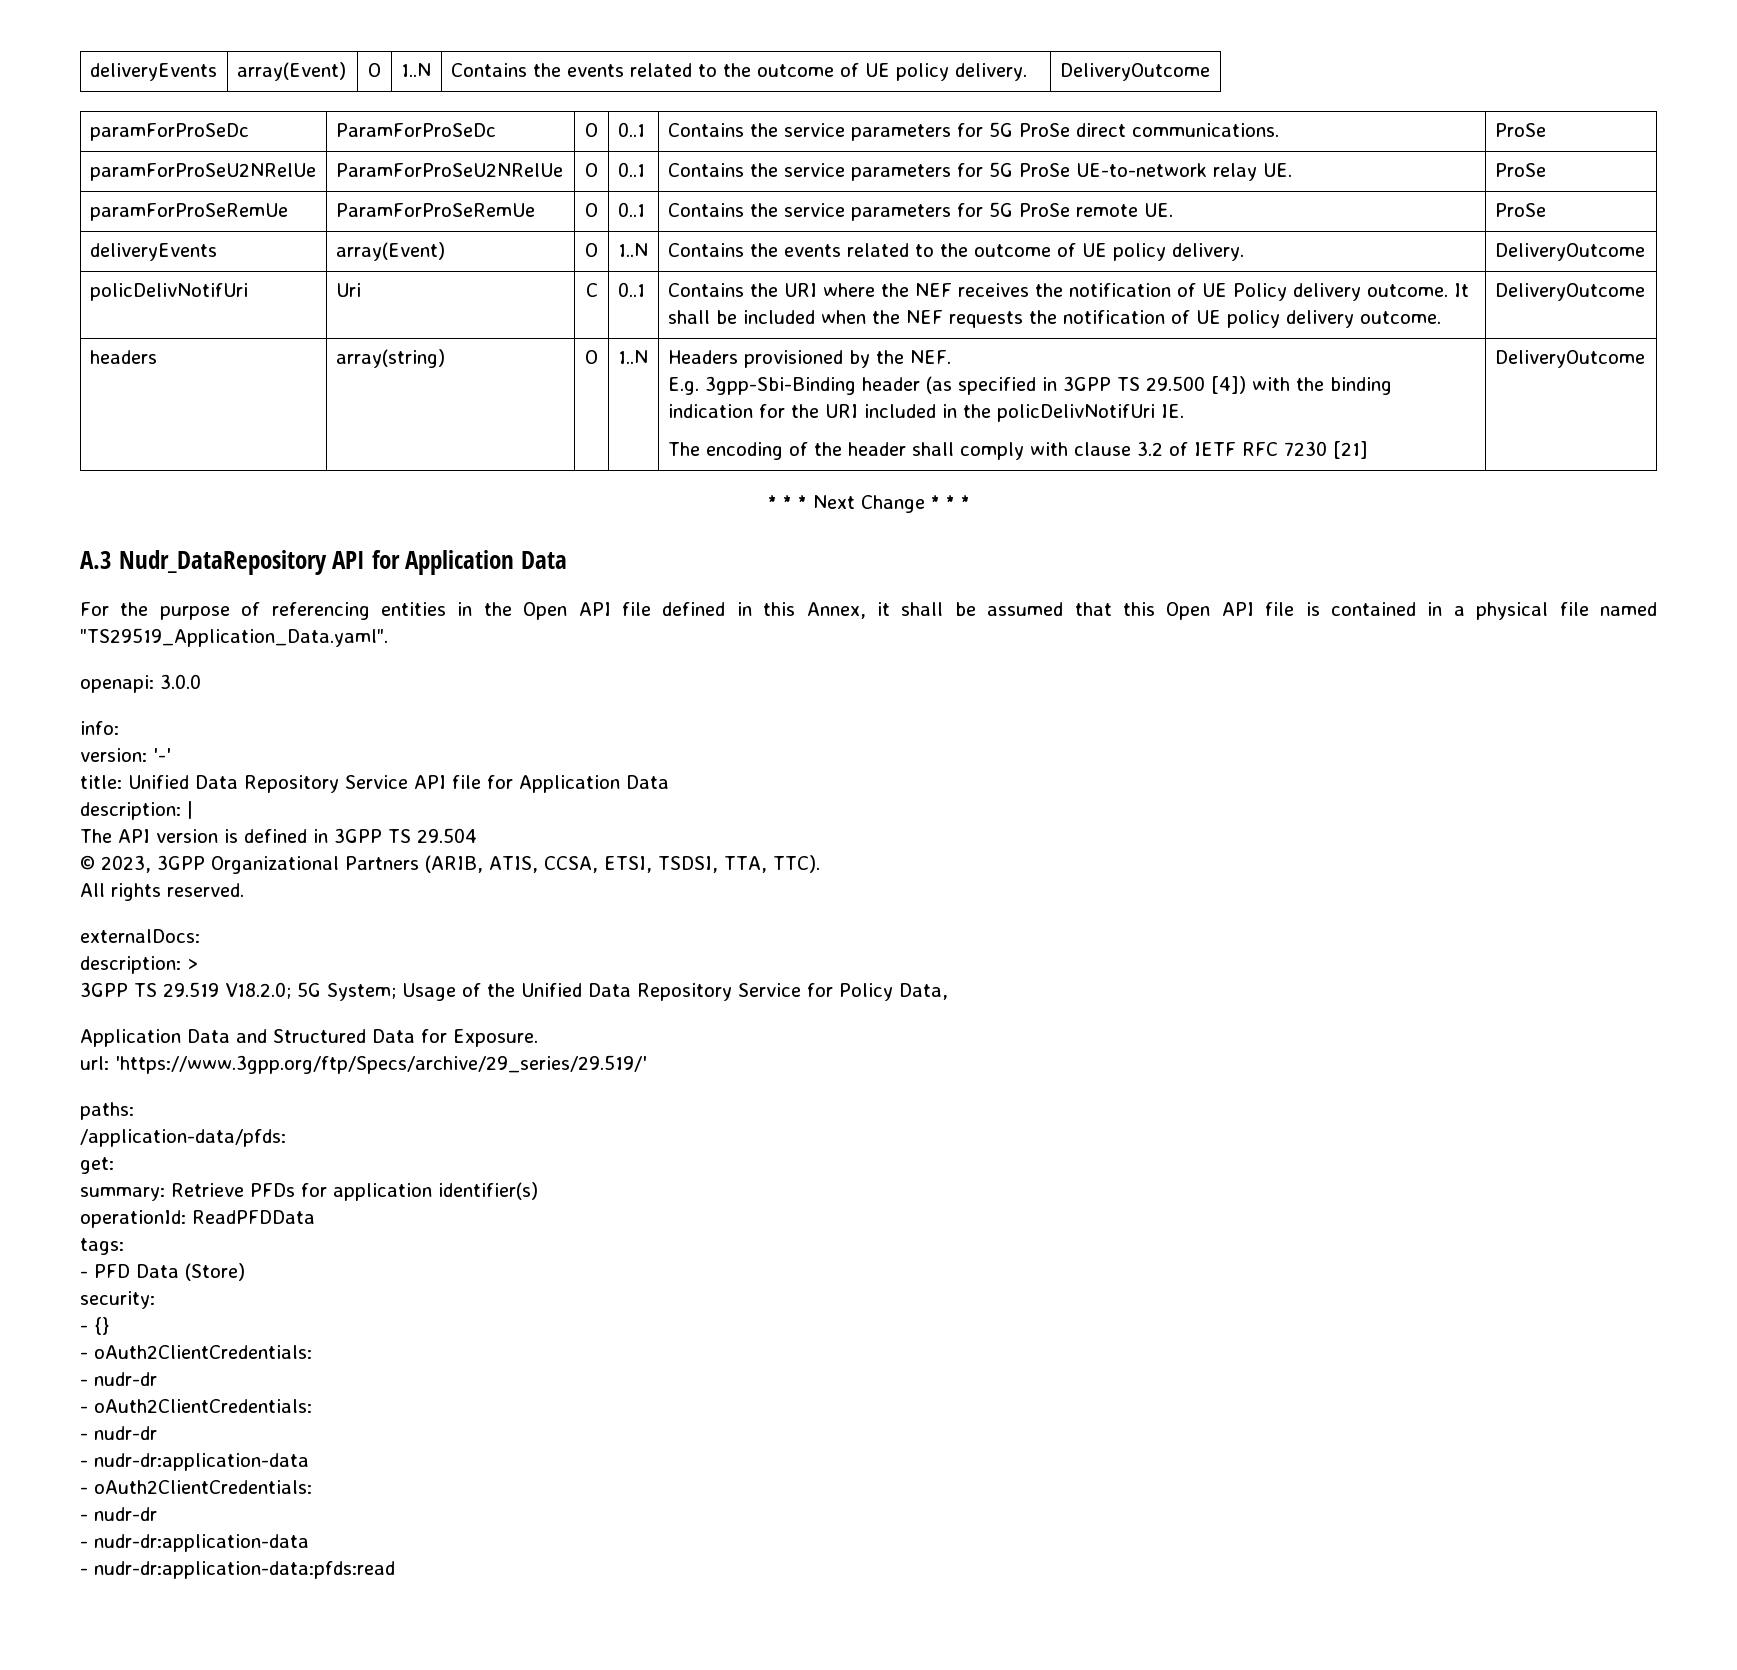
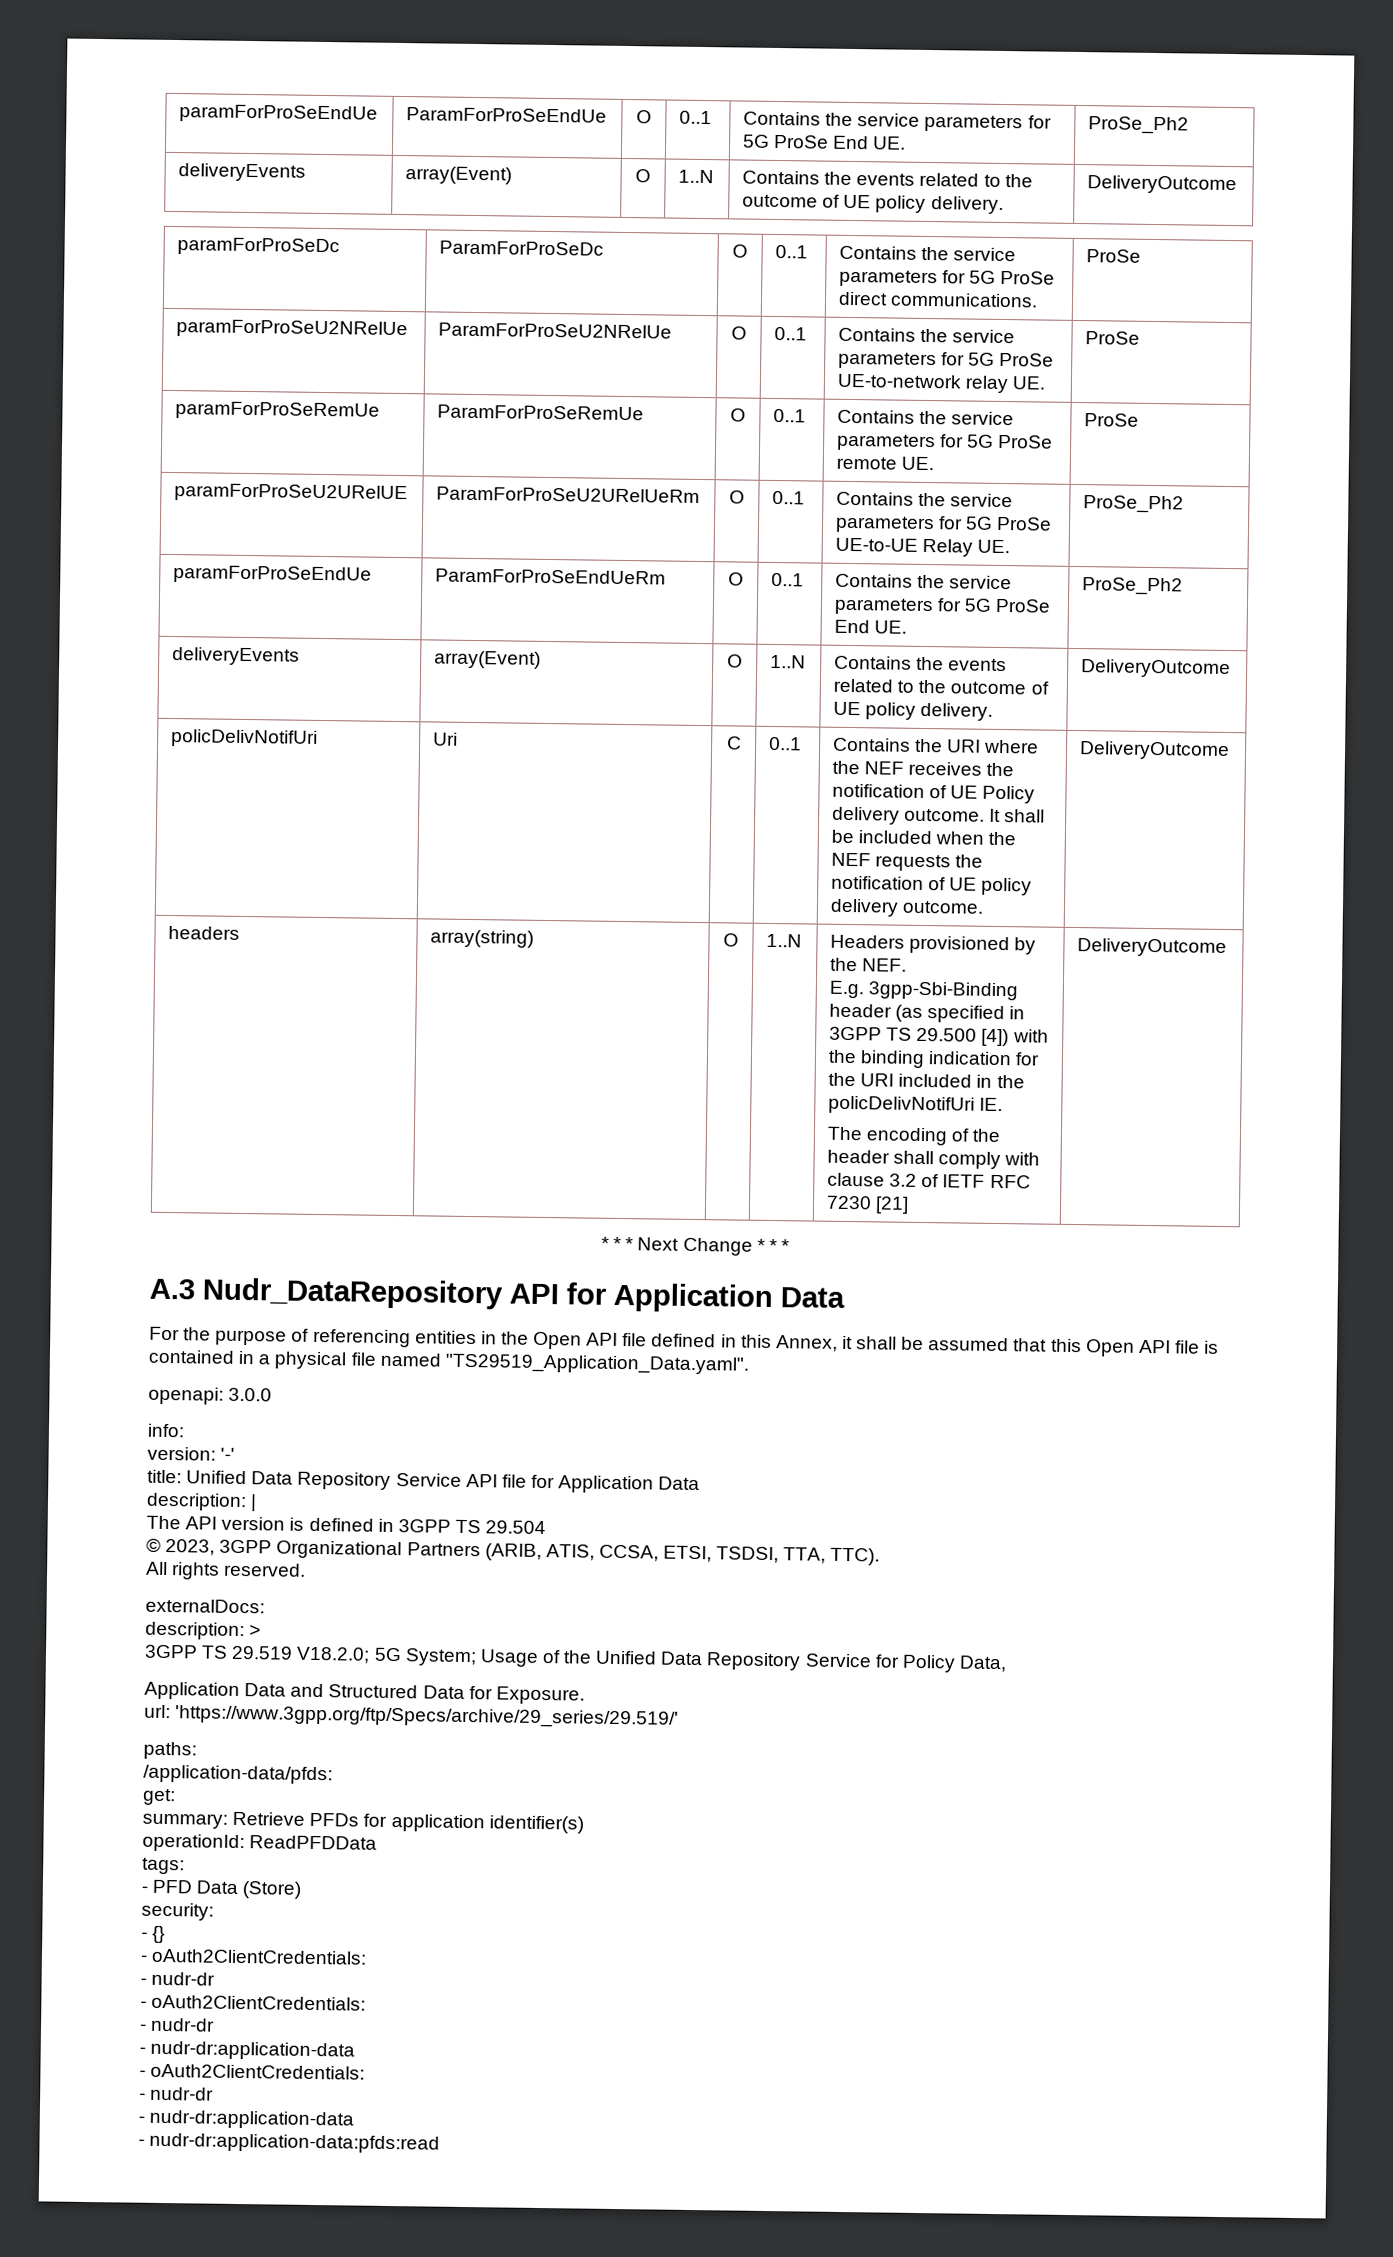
+ paramForProSeEndUe | ParamForProSeEndUe | O | 0..1 | Contains the service parameters for 5G ProSe End UE. | ProSe_Ph2
+ paramForProSeU2URelUE | ParamForProSeU2URelUeRm | O | 0..1 | Contains the service parameters for 5G ProSe UE-to-UE Relay UE. | ProSe_Ph2
+ paramForProSeEndUe | ParamForProSeEndUeRm | O | 0..1 | Contains the service parameters for 5G ProSe End UE. | ProSe_Ph2

